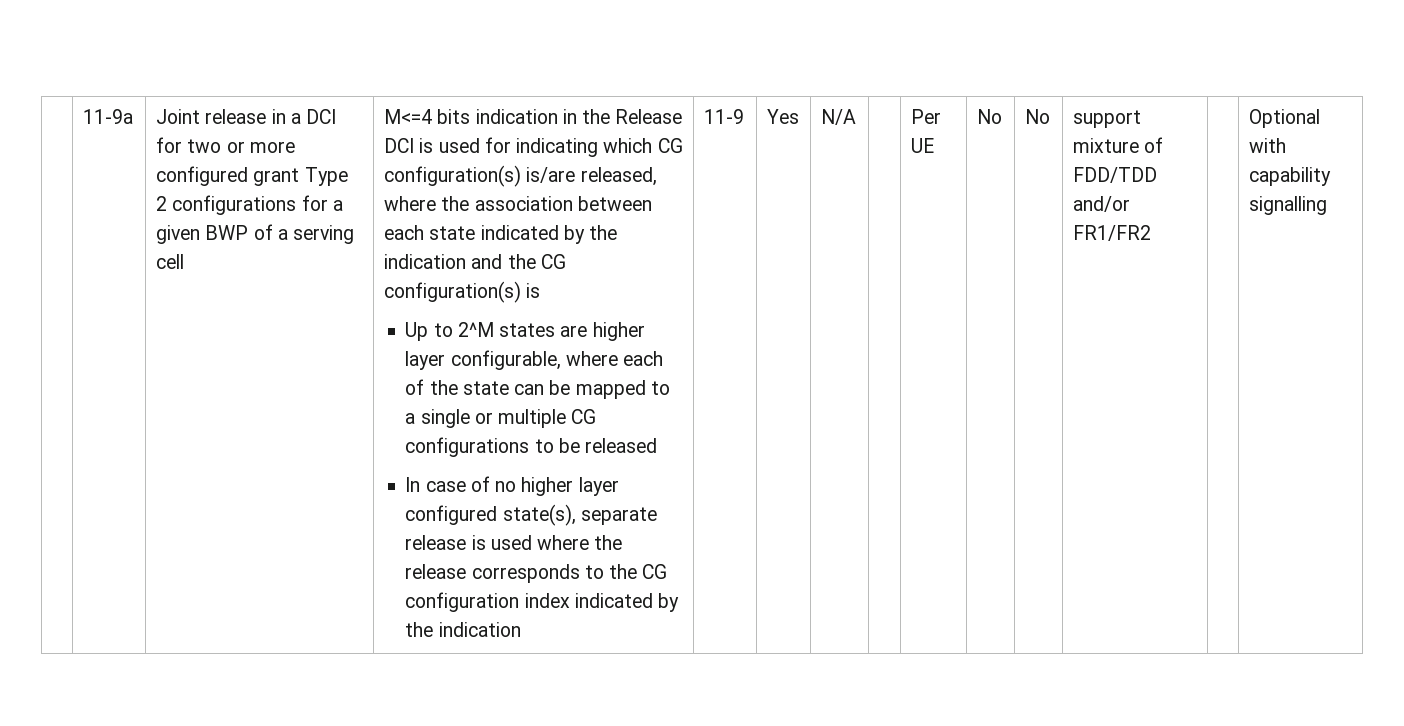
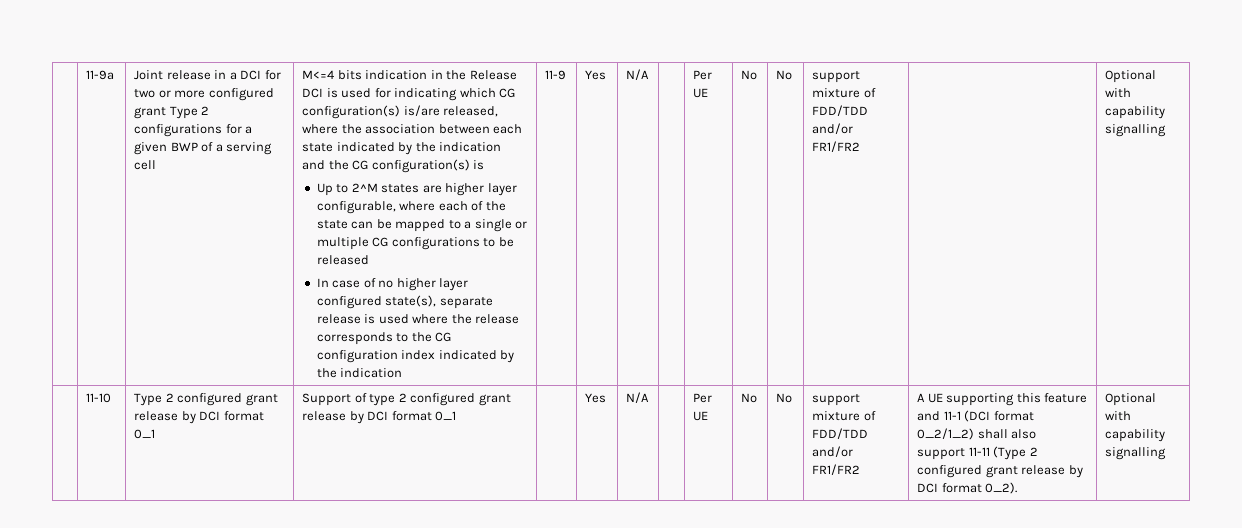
+ 11-10 | Type 2 configured grant release by DCI format 0_1 | Support of type 2 configured grant release by DCI format 0_1 | | Yes | N/A | | Per UE | No | No | support mixture of FDD/TDD and/or FR1/FR2 | A UE supporting this feature and 11-1 (DCI format 0_2/1_2) shall also support 11-11 (Type 2 configured grant release by DCI format 0_2). | Optional with capability signalling

